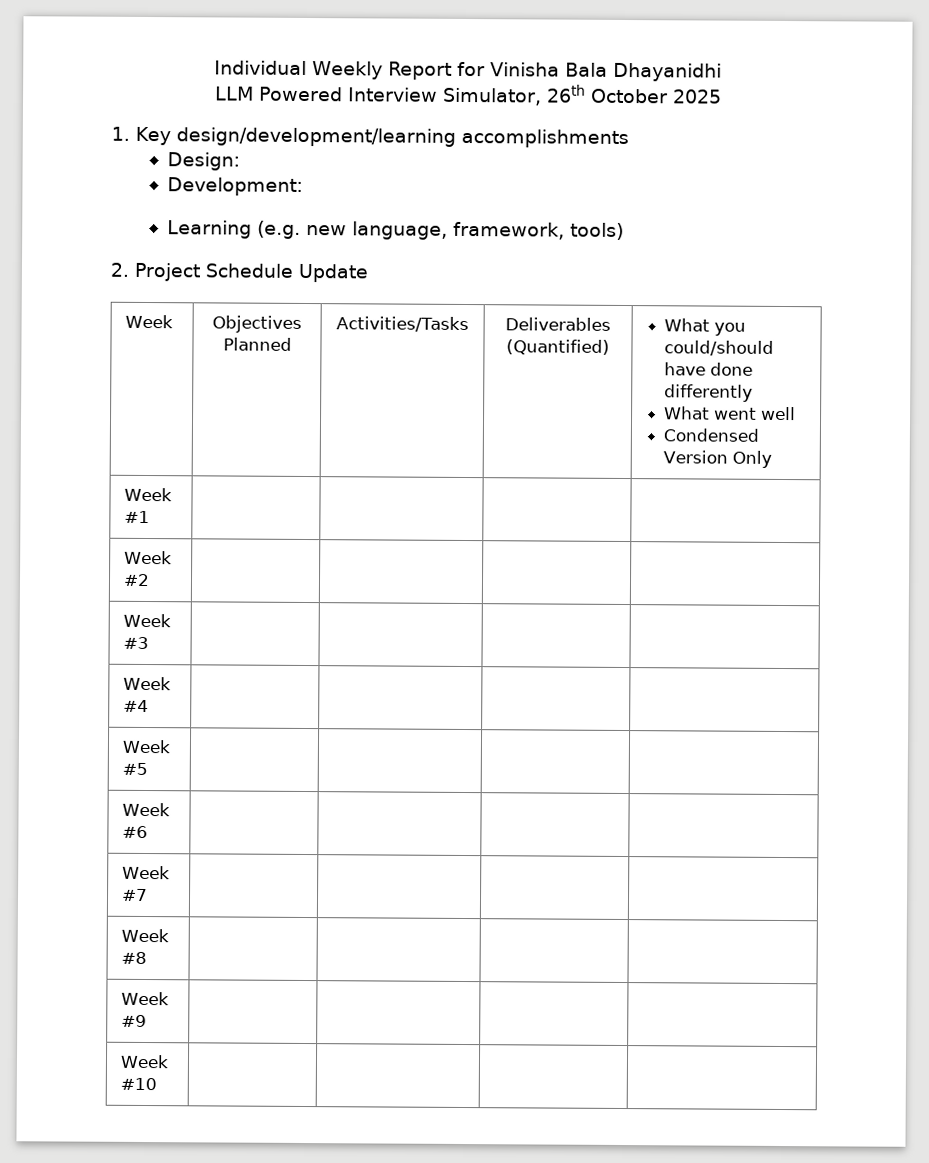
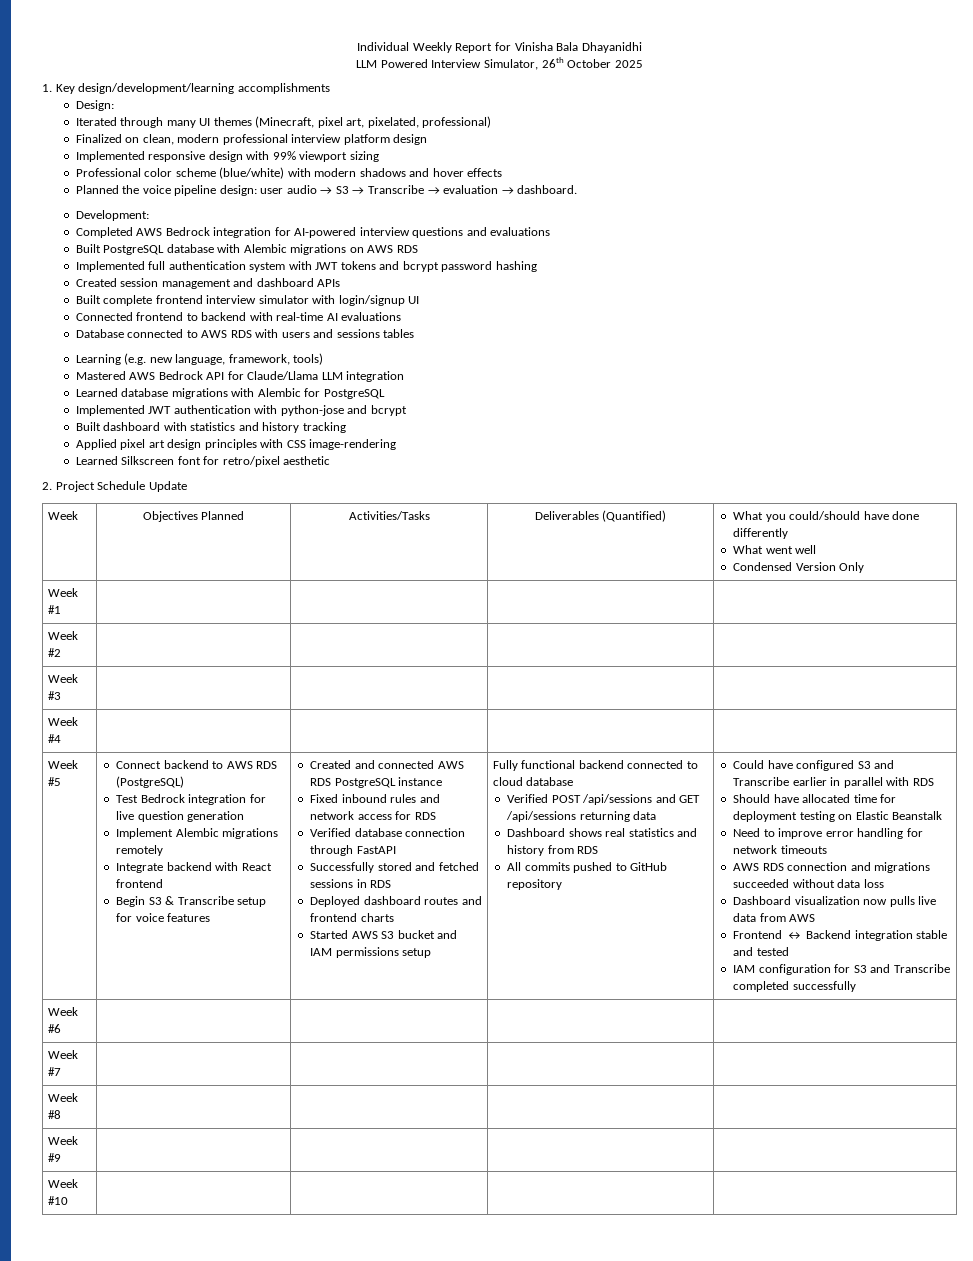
+ Iterated through many UI themes (Minecraft, pixel art, pixelated, professional)
+ Finalized on clean, modern professional interview platform design
+ Implemented responsive design with 99% viewport sizing
+ Professional color scheme (blue/white) with modern shadows and hover effects
+ Planned the voice pipeline design: user audio → S3 → Transcribe → evaluation → dashboard.
  Development:
+ Completed AWS Bedrock integration for AI-powered interview questions and evaluations
+ Built PostgreSQL database with Alembic migrations on AWS RDS
+ Implemented full authentication system with JWT tokens and bcrypt password hashing
+ Created session management and dashboard APIs
+ Built complete frontend interview simulator with login/signup UI
+ Connected frontend to backend with real-time AI evaluations
+ Database connected to AWS RDS with users and sessions tables
+ Mastered AWS Bedrock API for Claude/Llama LLM integration
+ Learned database migrations with Alembic for PostgreSQL
+ Implemented JWT authentication with python-jose and bcrypt
+ Built dashboard with statistics and history tracking
+ Applied pixel art design principles with CSS image-rendering
+ Learned Silkscreen font for retro/pixel aesthetic
+ Connect backend to AWS RDS (PostgreSQL)
+ Test Bedrock integration for live question generation
+ Implement Alembic migrations remotely
+ Integrate backend with React frontend
+ Begin S3 & Transcribe setup for voice features | Created and connected AWS RDS PostgreSQL instance
+ Fixed inbound rules and network access for RDS
+ Verified database connection through FastAPI
+ Successfully stored and fetched sessions in RDS
+ Deployed dashboard routes and frontend charts
+ Started AWS S3 bucket and IAM permissions setup | Fully functional backend connected to cloud database
+ Verified POST /api/sessions and GET /api/sessions returning data
+ Dashboard shows real statistics and history from RDS
+ All commits pushed to GitHub repository | Could have configured S3 and Transcribe earlier in parallel with RDS
+ Should have allocated time for deployment testing on Elastic Beanstalk
+ Need to improve error handling for network timeouts
+ AWS RDS connection and migrations succeeded without data loss
+ Dashboard visualization now pulls live data from AWS
+ Frontend ↔ Backend integration stable and tested
+ IAM configuration for S3 and Transcribe completed successfully

